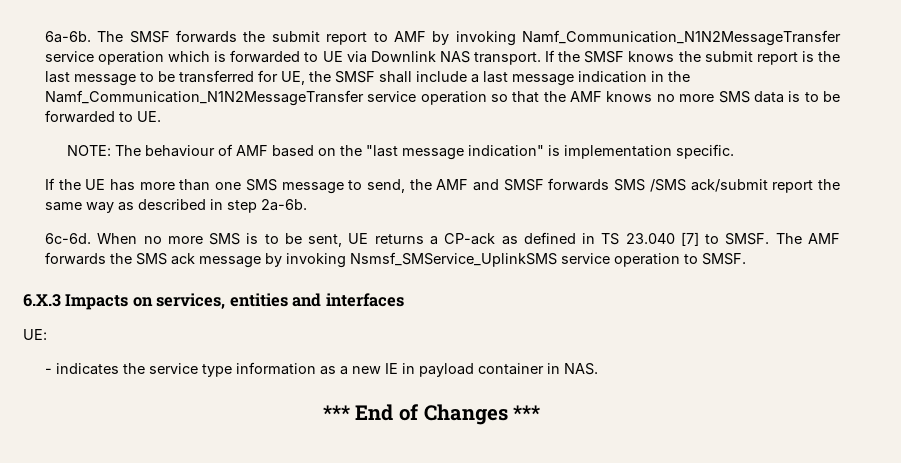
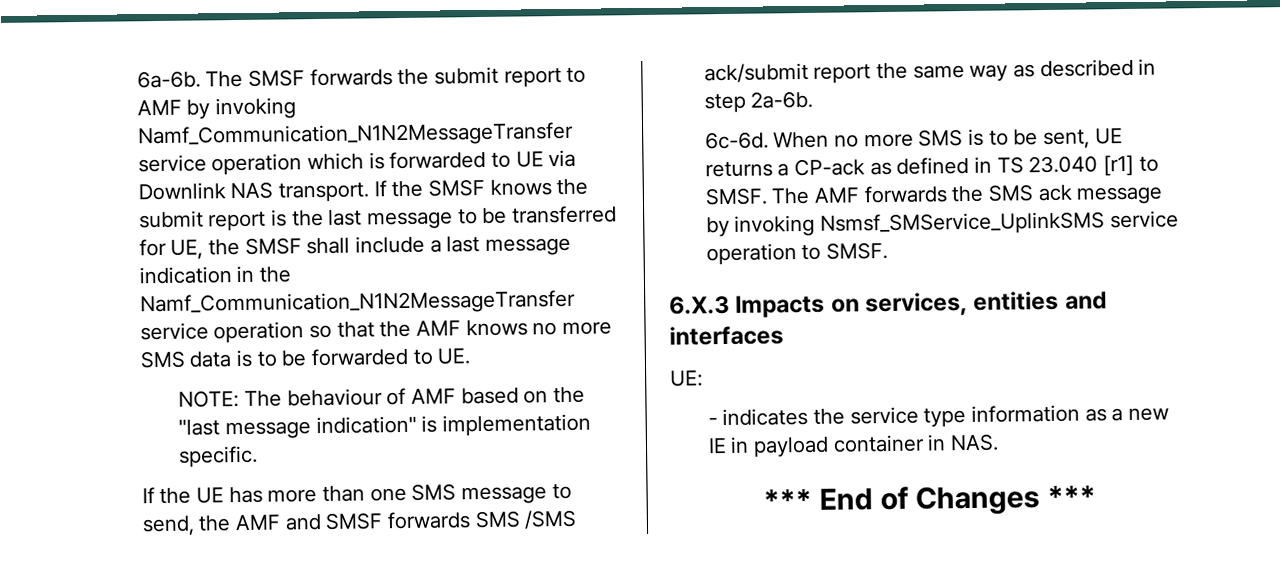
- When no more SMS is to be sent, UE returns a CP-ack as defined in TS 23.040 [7] to SMSF.
+ When no more SMS is to be sent, UE returns a CP-ack as defined in TS 23.040 [r1] to SMSF.

